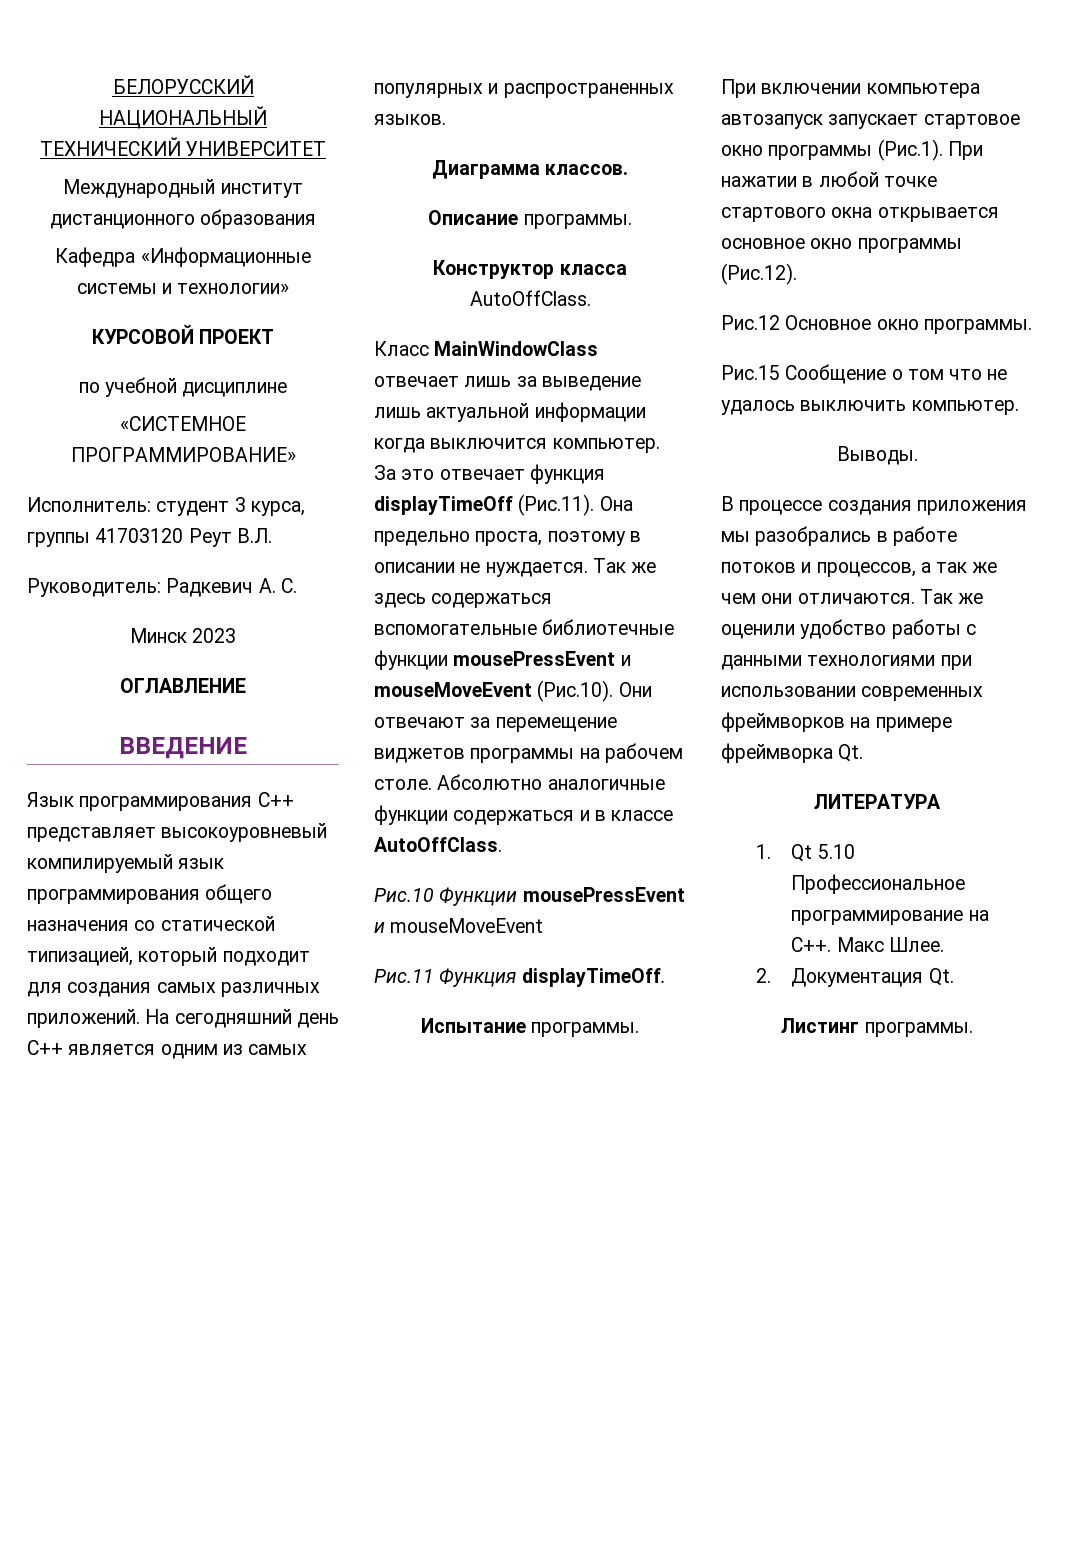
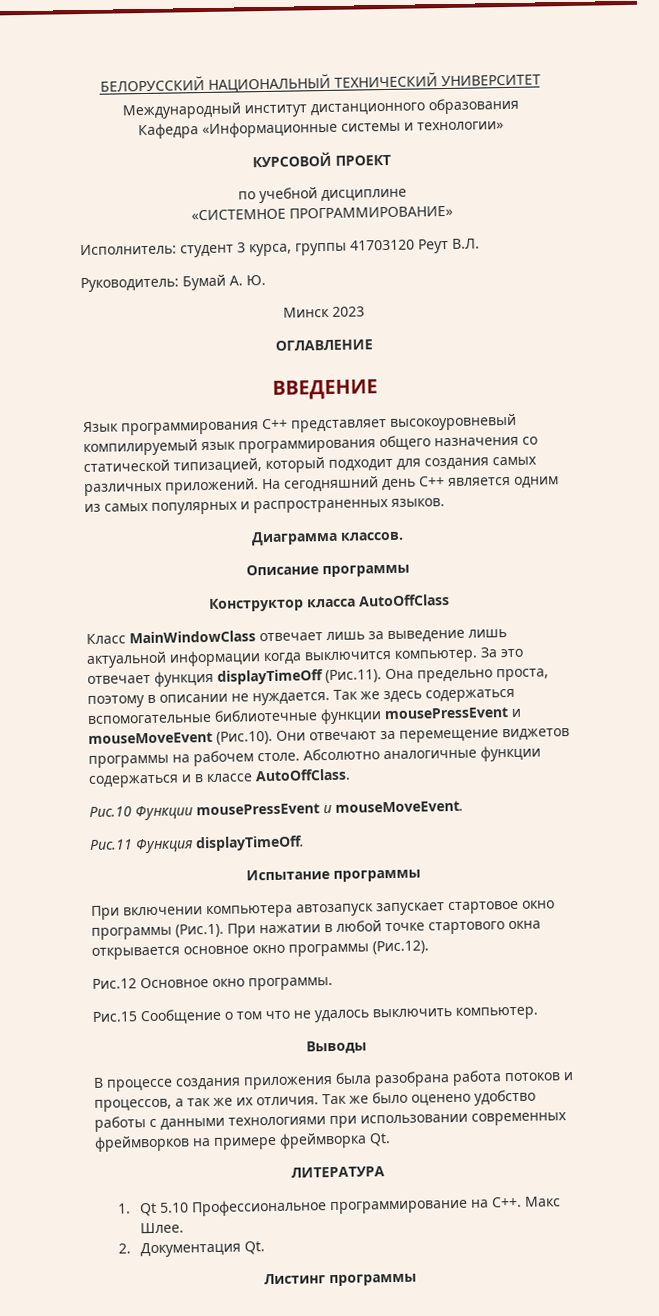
- Руководитель: Радкевич А. С.
+ Руководитель: Бумай А. Ю.
- Описание программы.
+ Описание программы
- Конструктор класса AutoOffClass.
+ Конструктор класса AutoOffClass
- Рис.10 Функции mousePressEvent и mouseMoveEvent
+ Рис.10 Функции mousePressEvent и mouseMoveEvent.
- Испытание программы.
+ Испытание программы
- Выводы.
+ Выводы
- В процессе создания приложения мы разобрались в работе потоков и процессов, а так же чем они отличаются. Так же оценили удобство работы с данными технологиями при использовании современных фреймворков на примере фреймворка Qt.
+ В процессе создания приложения была разобрана работа потоков и процессов, а так же их отличия. Так же было оценено удобство работы с данными технологиями при использовании современных фреймворков на примере фреймворка Qt.
- Листинг программы.
+ Листинг программы

